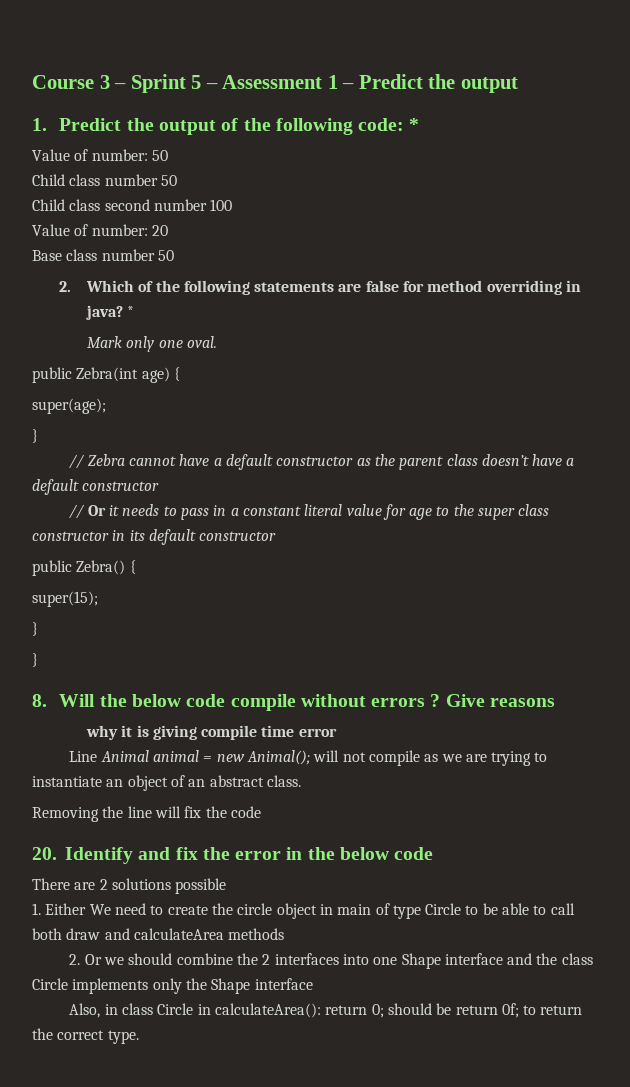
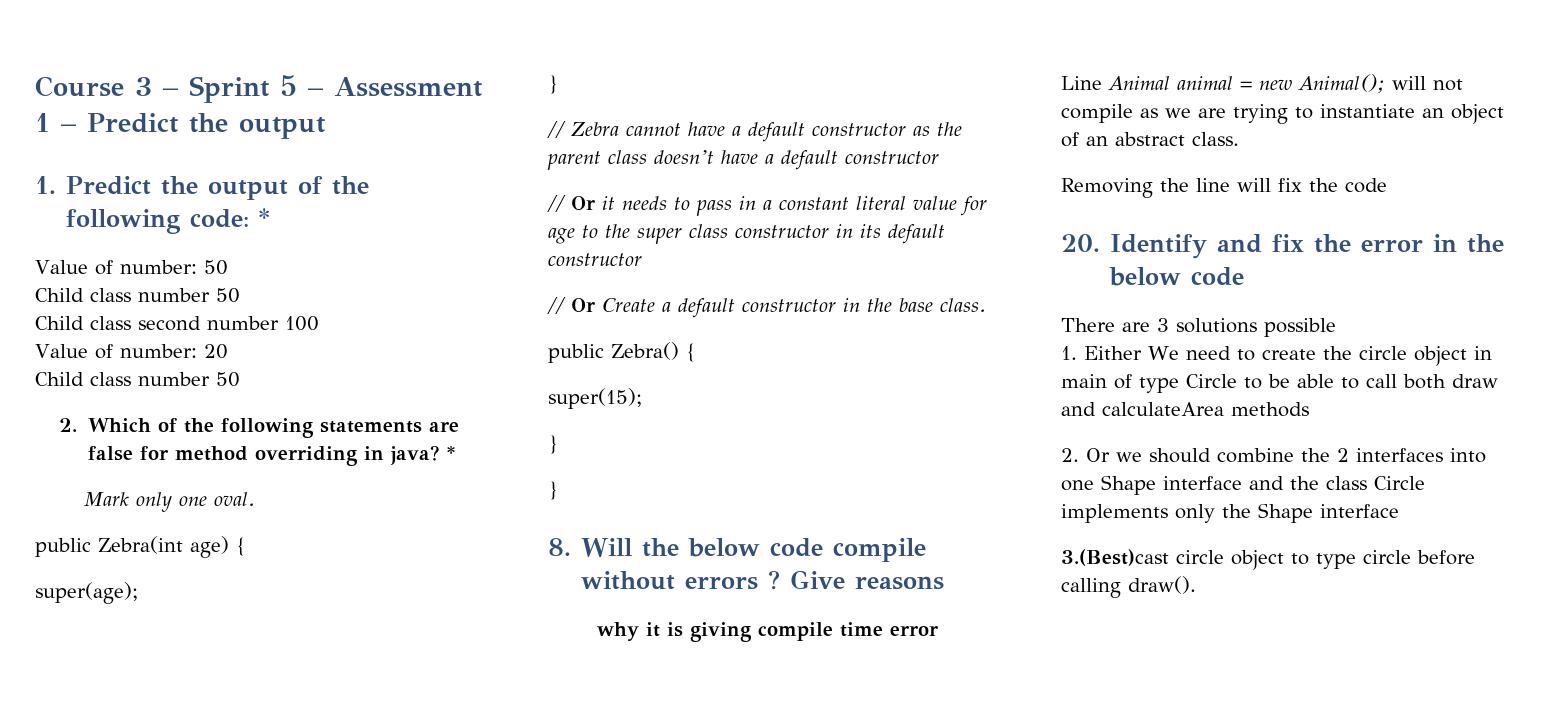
  Value of number: 20
- Base class number 50
+ Child class number 50
+ // Or Create a default constructor in the base class.
- There are 2 solutions possible
+ There are 3 solutions possible
- Also, in class Circle in calculateArea(): return 0; should be return 0f; to return the correct type.
+ 3.(Best)cast circle object to type circle before calling draw().

